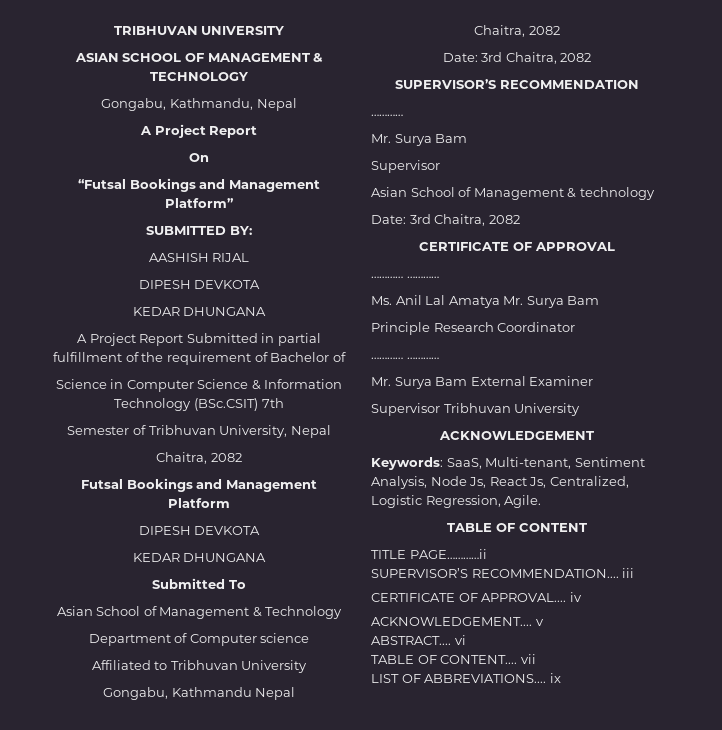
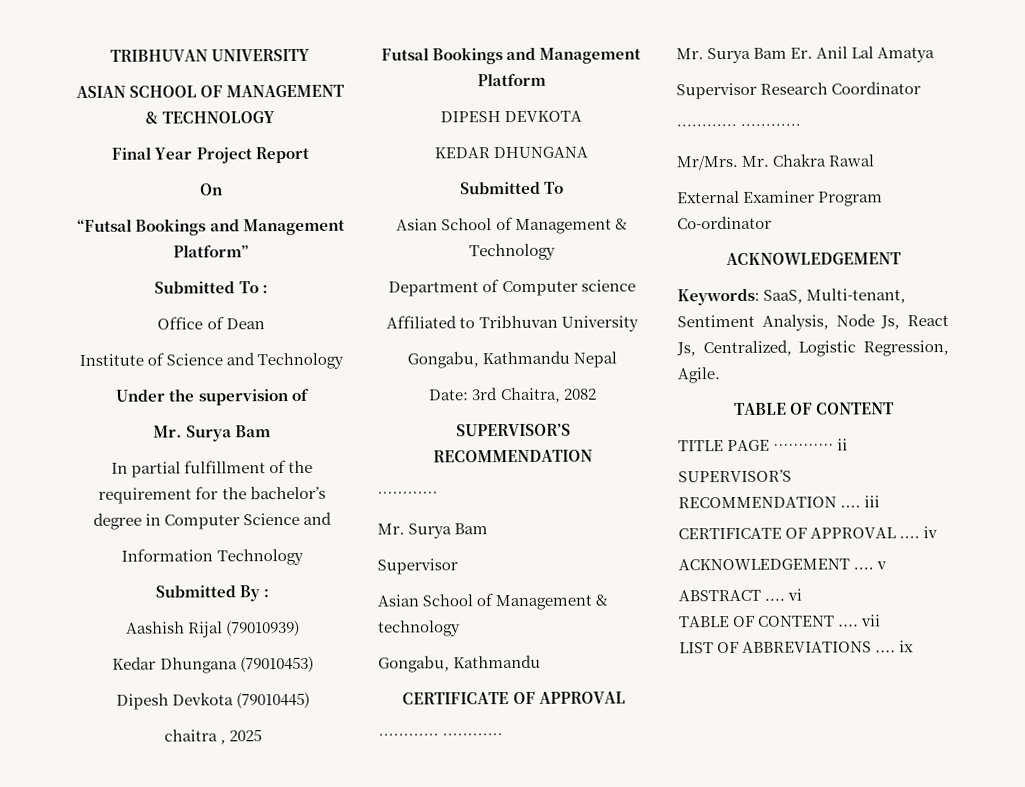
- Gongabu, Kathmandu, Nepal
- A Project Report
+ Final Year Project Report
- SUBMITTED BY:
- AASHISH RIJAL
- DIPESH DEVKOTA
- KEDAR DHUNGANA
- A Project Report Submitted in partial fulfillment of the requirement of Bachelor of
- Science in Computer Science & Information Technology (BSc.CSIT) 7th
- Semester of Tribhuvan University, Nepal
- Chaitra, 2082
+ Submitted To :
+ Office of Dean
+ Institute of Science and Technology
+ Under the supervision of
+ Mr. Surya Bam
+ In partial fulfillment of the requirement for the bachelor’s degree in Computer Science and
+ Information Technology
+ Submitted By :
+ Aashish Rijal (79010939)
+ Kedar Dhungana (79010453)
+ Dipesh Devkota (79010445)
+ chaitra , 2025
  Gongabu, Kathmandu Nepal
- Chaitra, 2082
  Asian School of Management & technology
- Date: 3rd Chaitra, 2082
+ Gongabu, Kathmandu
- Ms. Anil Lal Amatya Mr. Surya Bam
- Principle Research Coordinator
+ Mr. Surya Bam Er. Anil Lal Amatya
+ Supervisor Research Coordinator
- Mr. Surya Bam External Examiner
- Supervisor Tribhuvan University
+ Mr/Mrs. Mr. Chakra Rawal
+ External Examiner Program Co-ordinator
- TITLE PAGE…………ii
- SUPERVISOR’S RECOMMENDATION.... iii
+ TITLE PAGE ………… ii
+ SUPERVISOR’S RECOMMENDATION .... iii
- CERTIFICATE OF APPROVAL.... iv
+ CERTIFICATE OF APPROVAL .... iv
- ACKNOWLEDGEMENT.... v
+ ACKNOWLEDGEMENT .... v
- ABSTRACT.... vi
+ ABSTRACT .... vi
- TABLE OF CONTENT.... vii
+ TABLE OF CONTENT .... vii
- LIST OF ABBREVIATIONS.... ix
+ LIST OF ABBREVIATIONS .... ix

